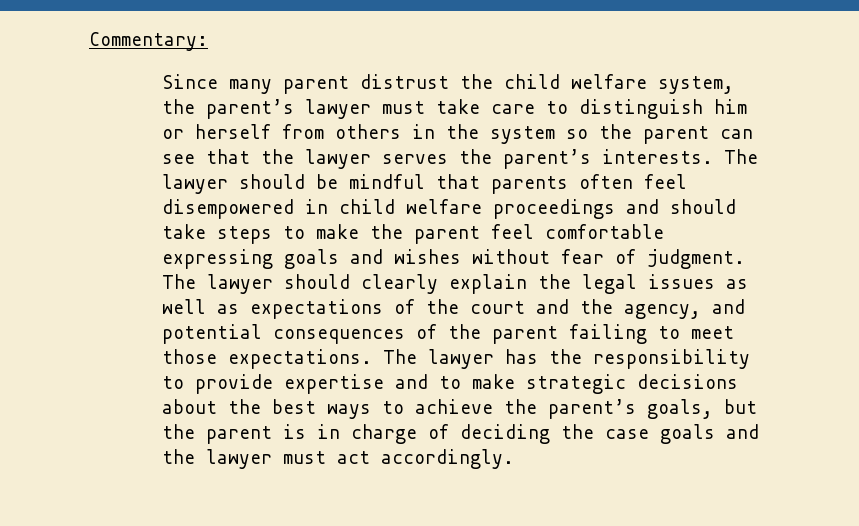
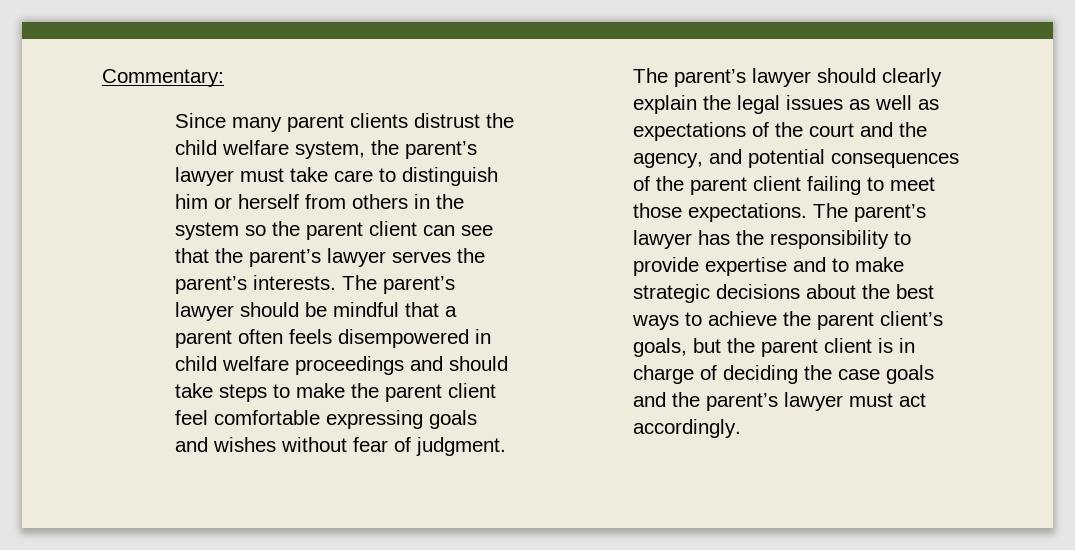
- Since many parent distrust the child welfare system, the parent’s lawyer must take care to distinguish him or herself from others in the system so the parent can see that the lawyer serves the parent’s interests.
+ Since many parent clients distrust the child welfare system, the parent’s lawyer must take care to distinguish him or herself from others in the system so the parent client can see that the parent’s lawyer serves the parent’s interests.
- The lawyer should be mindful that parents often feel disempowered in child welfare proceedings and should take steps to make the parent feel comfortable expressing goals and wishes without fear of judgment.
+ The parent’s lawyer should be mindful that a parent often feels disempowered in child welfare proceedings and should take steps to make the parent client feel comfortable expressing goals and wishes without fear of judgment.
- The lawyer should clearly explain the legal issues as well as expectations of the court and the agency, and potential consequences of the parent failing to meet those expectations.
+ The parent’s lawyer should clearly explain the legal issues as well as expectations of the court and the agency, and potential consequences of the parent client failing to meet those expectations.
- The lawyer has the responsibility to provide expertise and to make strategic decisions about the best ways to achieve the parent’s goals, but the parent is in charge of deciding the case goals and the lawyer must act accordingly.
+ The parent’s lawyer has the responsibility to provide expertise and to make strategic decisions about the best ways to achieve the parent client’s goals, but the parent client is in charge of deciding the case goals and the parent’s lawyer must act accordingly.

